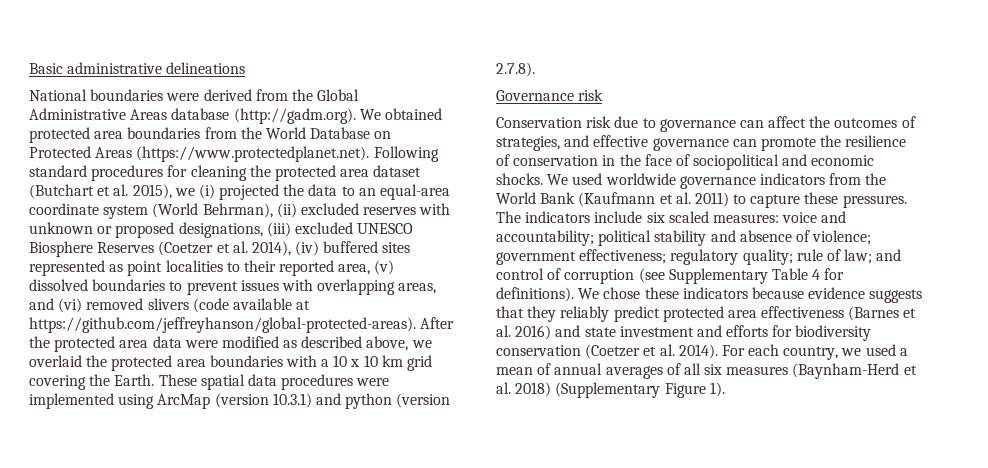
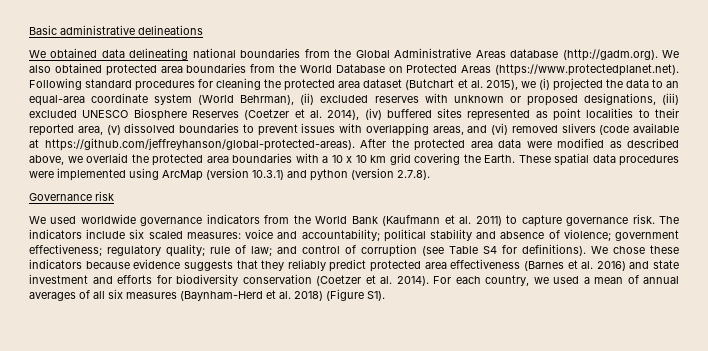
- National boundaries were derived from the Global Administrative Areas database (http://gadm.org). We obtained protected area boundaries from the World Database on Protected Areas (https://www.protectedplanet.net). Following standard procedures for cleaning the protected area dataset (Butchart et al. 2015), we (i) projected the data to an equal-area coordinate system (World Behrman), (ii) excluded reserves with unknown or proposed designations, (iii) excluded UNESCO Biosphere Reserves (Coetzer et al. 2014), (iv) buffered sites represented as point localities to their reported area, (v) dissolved boundaries to prevent issues with overlapping areas, and (vi) removed slivers (code available at https://github.com/jeffreyhanson/global-protected-areas). After the protected area data were modified as described above, we overlaid the protected area boundaries with a 10 x 10 km grid covering the Earth.
+ We obtained data delineating national boundaries from the Global Administrative Areas database (http://gadm.org). We also obtained protected area boundaries from the World Database on Protected Areas (https://www.protectedplanet.net). Following standard procedures for cleaning the protected area dataset (Butchart et al. 2015), we (i) projected the data to an equal-area coordinate system (World Behrman), (ii) excluded reserves with unknown or proposed designations, (iii) excluded UNESCO Biosphere Reserves (Coetzer et al. 2014), (iv) buffered sites represented as point localities to their reported area, (v) dissolved boundaries to prevent issues with overlapping areas, and (vi) removed slivers (code available at https://github.com/jeffreyhanson/global-protected-areas). After the protected area data were modified as described above, we overlaid the protected area boundaries with a 10 x 10 km grid covering the Earth.
- Conservation risk due to governance can affect the outcomes of strategies, and effective governance can promote the resilience of conservation in the face of sociopolitical and economic shocks. We used worldwide governance indicators from the World Bank (Kaufmann et al. 2011) to capture these pressures.
+ We used worldwide governance indicators from the World Bank (Kaufmann et al. 2011) to capture governance risk.
- The indicators include six scaled measures: voice and accountability; political stability and absence of violence; government effectiveness; regulatory quality; rule of law; and control of corruption (see Supplementary Table 4 for definitions).
+ The indicators include six scaled measures: voice and accountability; political stability and absence of violence; government effectiveness; regulatory quality; rule of law; and control of corruption (see Table S4 for definitions).
- For each country, we used a mean of annual averages of all six measures (Baynham-Herd et al. 2018) (Supplementary Figure 1).
+ For each country, we used a mean of annual averages of all six measures (Baynham-Herd et al. 2018) (Figure S1).

